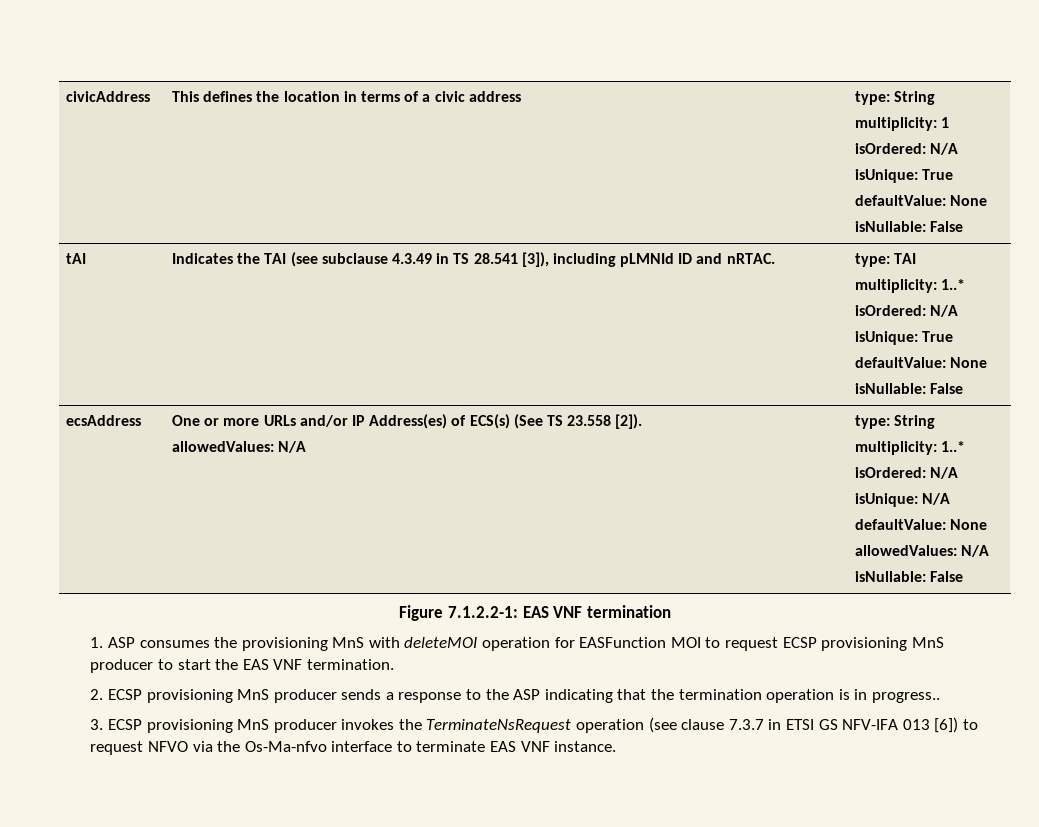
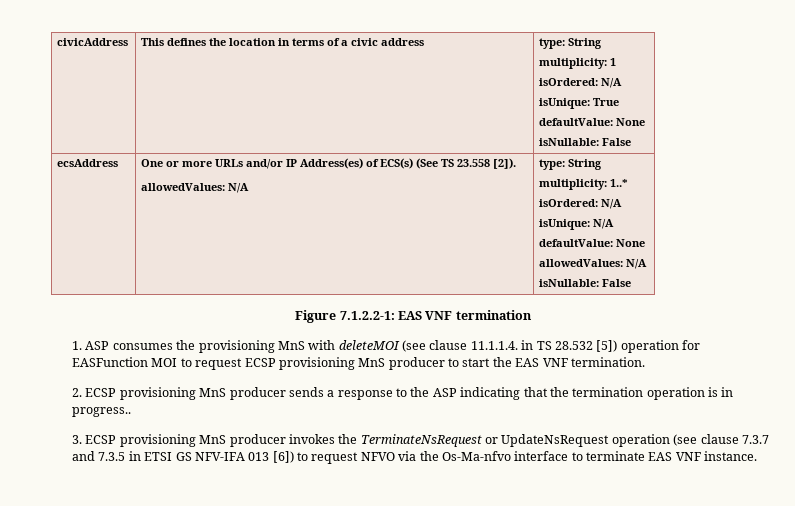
- tAI | Indicates the TAI (see subclause 4.3.49 in TS 28.541 [3]), including pLMNId ID and nRTAC. | type: TAI
- multiplicity: 1..*
- isOrdered: N/A
- isUnique: True
- defaultValue: None
- isNullable: False
- 1. ASP consumes the provisioning MnS with deleteMOI operation for EASFunction MOI to request ECSP provisioning MnS producer to start the EAS VNF termination.
+ 1. ASP consumes the provisioning MnS with deleteMOI (see clause 11.1.1.4. in TS 28.532 [5]) operation for EASFunction MOI to request ECSP provisioning MnS producer to start the EAS VNF termination.
- 3. ECSP provisioning MnS producer invokes the TerminateNsRequest operation (see clause 7.3.7 in ETSI GS NFV-IFA 013 [6]) to request NFVO via the Os-Ma-nfvo interface to terminate EAS VNF instance.
+ 3. ECSP provisioning MnS producer invokes the TerminateNsRequest or UpdateNsRequest operation (see clause 7.3.7 and 7.3.5 in ETSI GS NFV-IFA 013 [6]) to request NFVO via the Os-Ma-nfvo interface to terminate EAS VNF instance.

